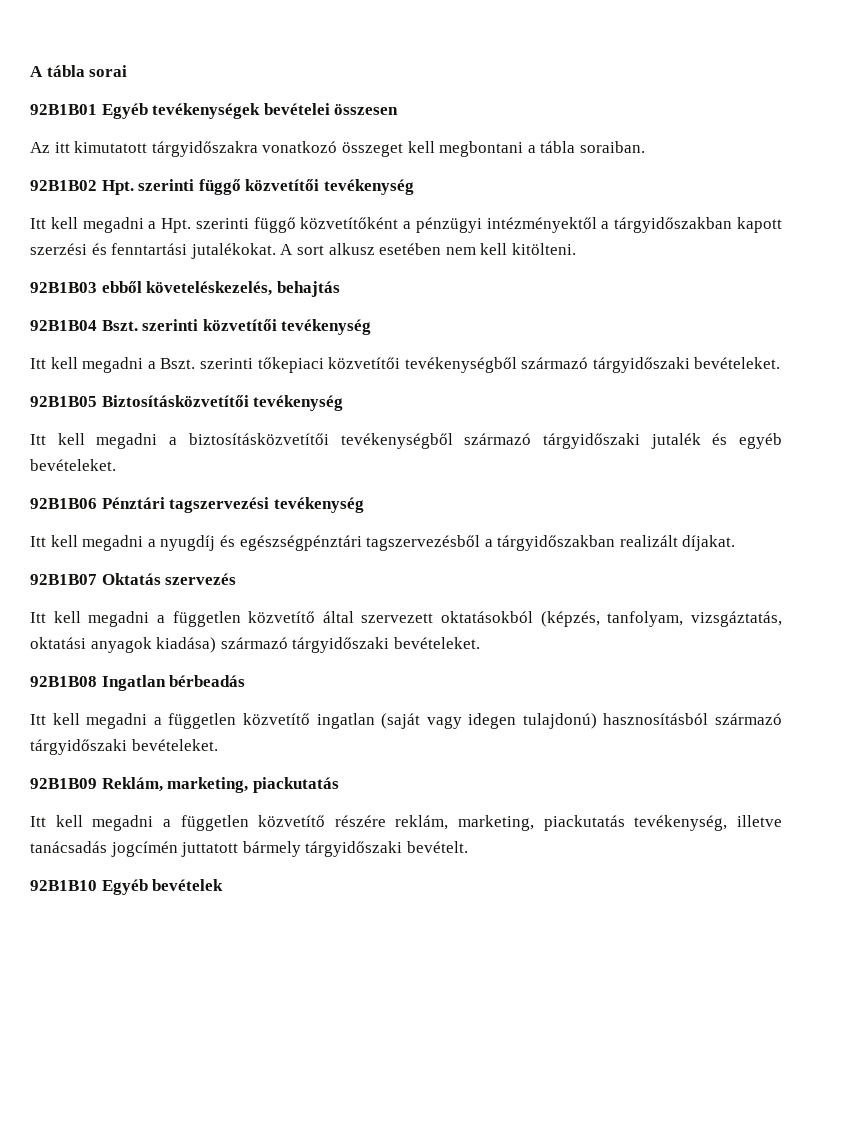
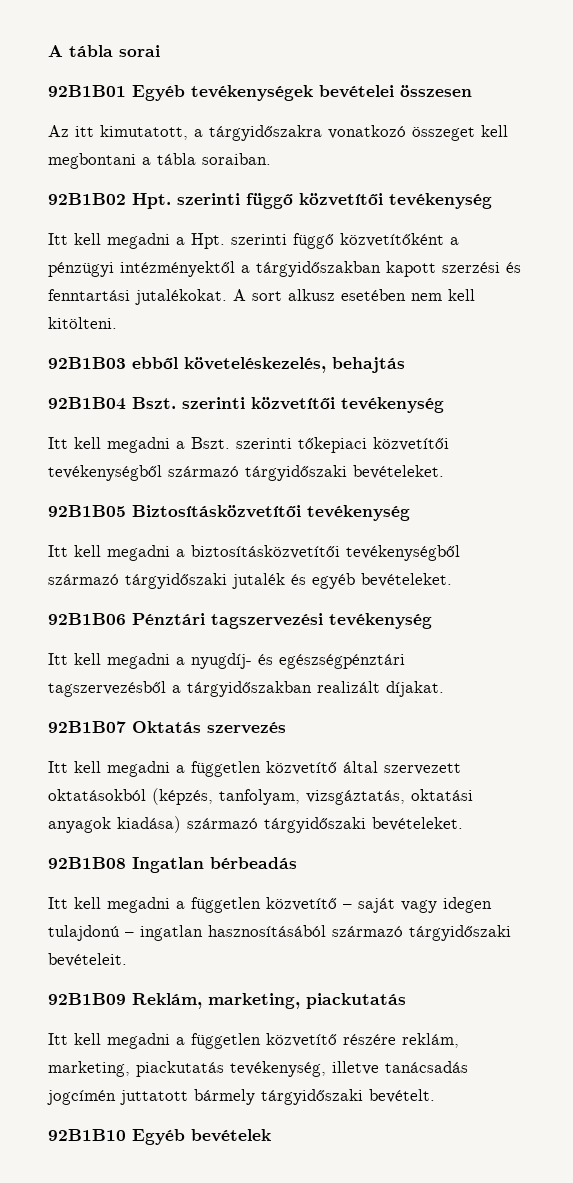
- Az itt kimutatott tárgyidőszakra vonatkozó összeget kell megbontani a tábla soraiban.
+ Az itt kimutatott, a tárgyidőszakra vonatkozó összeget kell megbontani a tábla soraiban.
- Itt kell megadni a nyugdíj és egészségpénztári tagszervezésből a tárgyidőszakban realizált díjakat.
+ Itt kell megadni a nyugdíj- és egészségpénztári tagszervezésből a tárgyidőszakban realizált díjakat.
- Itt kell megadni a független közvetítő ingatlan (saját vagy idegen tulajdonú) hasznosításból származó tárgyidőszaki bevételeket.
+ Itt kell megadni a független közvetítő – saját vagy idegen tulajdonú – ingatlan hasznosításából származó tárgyidőszaki bevételeit.

